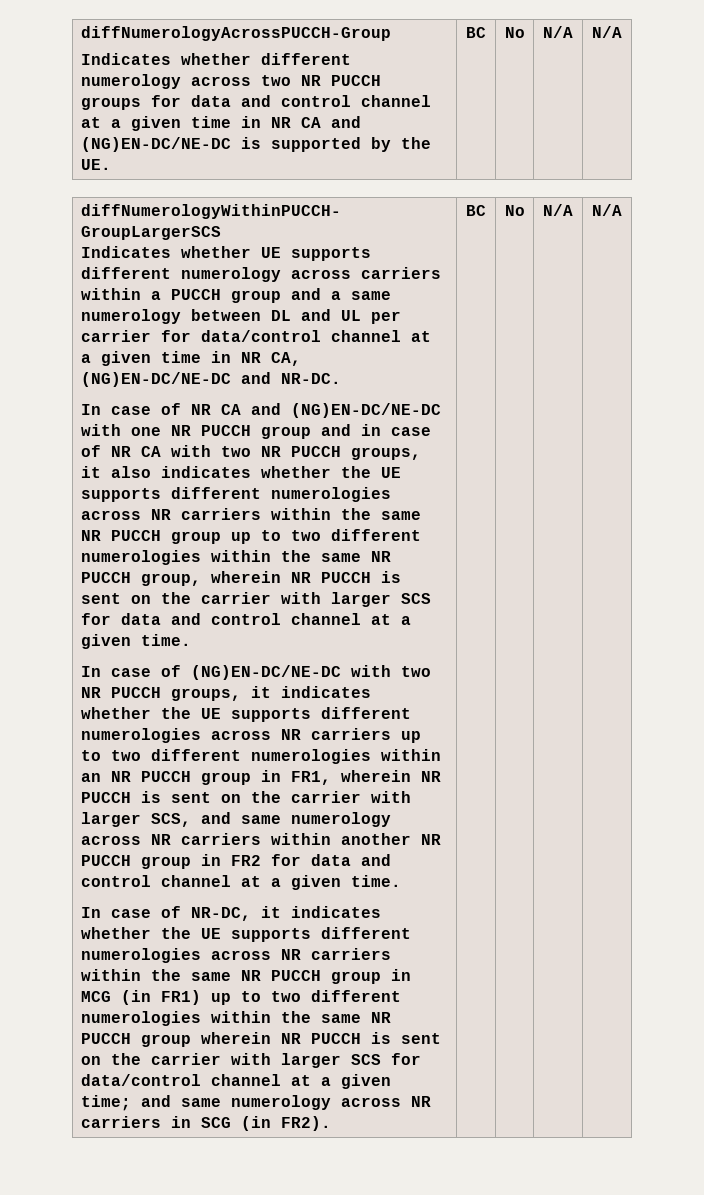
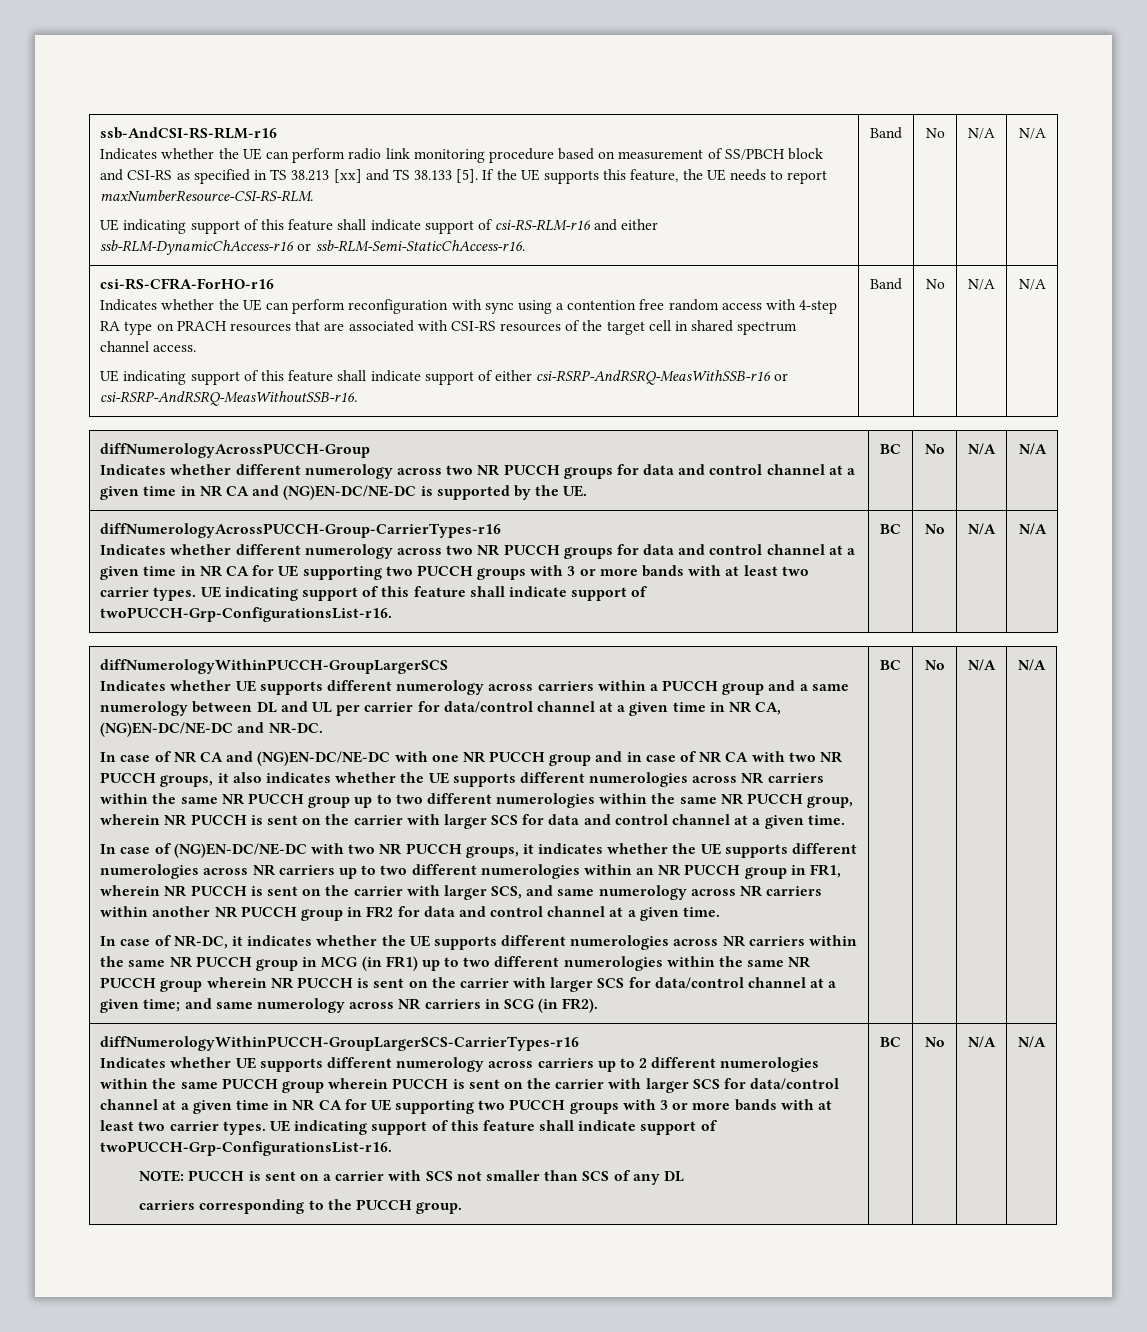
+ ssb-AndCSI-RS-RLM-r16
+ Indicates whether the UE can perform radio link monitoring procedure based on measurement of SS/PBCH block and CSI-RS as specified in TS 38.213 [xx] and TS 38.133 [5]. If the UE supports this feature, the UE needs to report maxNumberResource-CSI-RS-RLM.
+ UE indicating support of this feature shall indicate support of csi-RS-RLM-r16 and either ssb-RLM-DynamicChAccess-r16 or ssb-RLM-Semi-StaticChAccess-r16. | Band | No | N/A | N/A
+ csi-RS-CFRA-ForHO-r16
+ Indicates whether the UE can perform reconfiguration with sync using a contention free random access with 4-step RA type on PRACH resources that are associated with CSI-RS resources of the target cell in shared spectrum channel access.
+ UE indicating support of this feature shall indicate support of either csi-RSRP-AndRSRQ-MeasWithSSB-r16 or csi-RSRP-AndRSRQ-MeasWithoutSSB-r16. | Band | No | N/A | N/A
+ diffNumerologyAcrossPUCCH-Group-CarrierTypes-r16
+ Indicates whether different numerology across two NR PUCCH groups for data and control channel at a given time in NR CA for UE supporting two PUCCH groups with 3 or more bands with at least two carrier types. UE indicating support of this feature shall indicate support of twoPUCCH-Grp-ConfigurationsList-r16. | BC | No | N/A | N/A
+ diffNumerologyWithinPUCCH-GroupLargerSCS-CarrierTypes-r16
+ Indicates whether UE supports different numerology across carriers up to 2 different numerologies within the same PUCCH group wherein PUCCH is sent on the carrier with larger SCS for data/control channel at a given time in NR CA for UE supporting two PUCCH groups with 3 or more bands with at least two carrier types. UE indicating support of this feature shall indicate support of twoPUCCH-Grp-ConfigurationsList-r16.
+ NOTE: PUCCH is sent on a carrier with SCS not smaller than SCS of any DL
+ carriers corresponding to the PUCCH group. | BC | No | N/A | N/A

